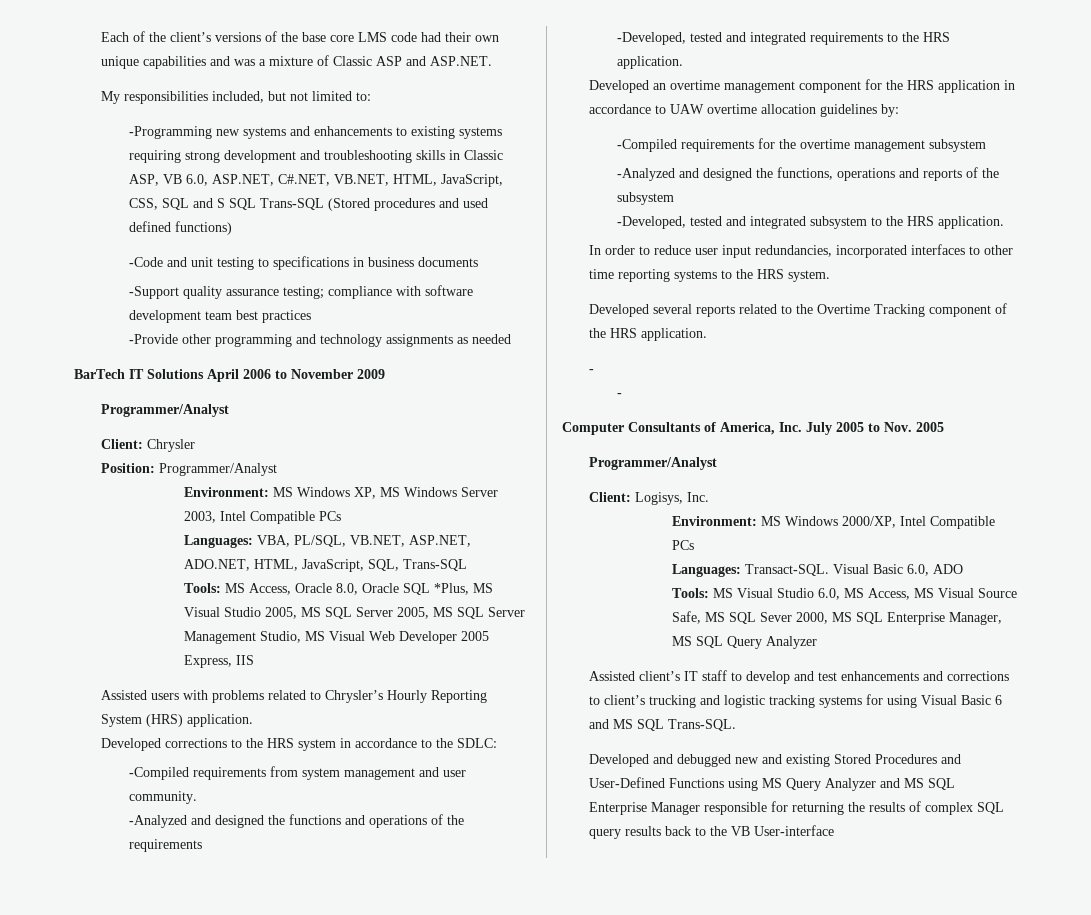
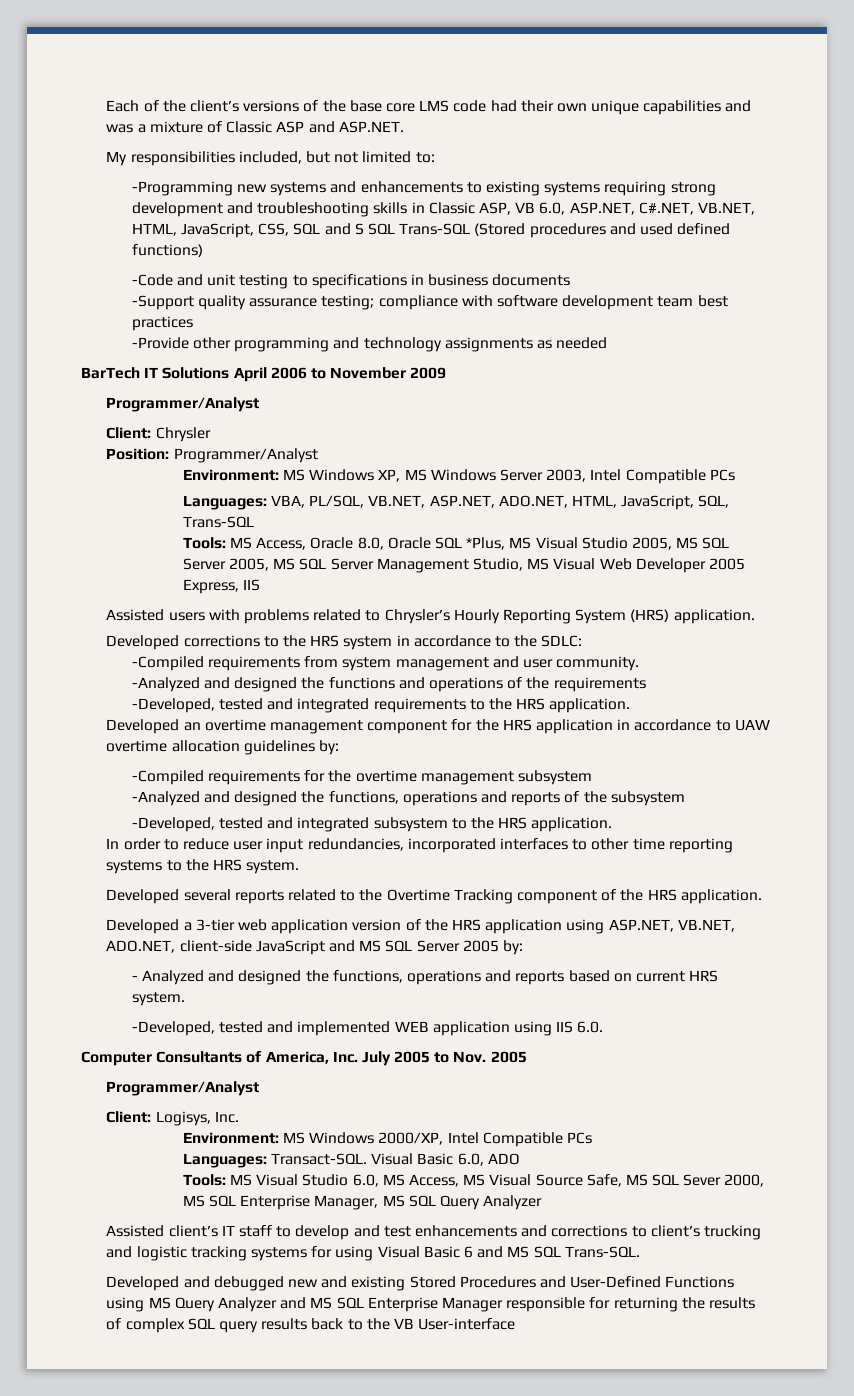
  Developed several reports related to the Overtime Tracking component of the HRS application.
- -
- -
+ Developed a 3-tier web application version of the HRS application using ASP.NET, VB.NET, ADO.NET, client-side JavaScript and MS SQL Server 2005 by:
+ - Analyzed and designed the functions, operations and reports based on current HRS system.
+ -Developed, tested and implemented WEB application using IIS 6.0.

